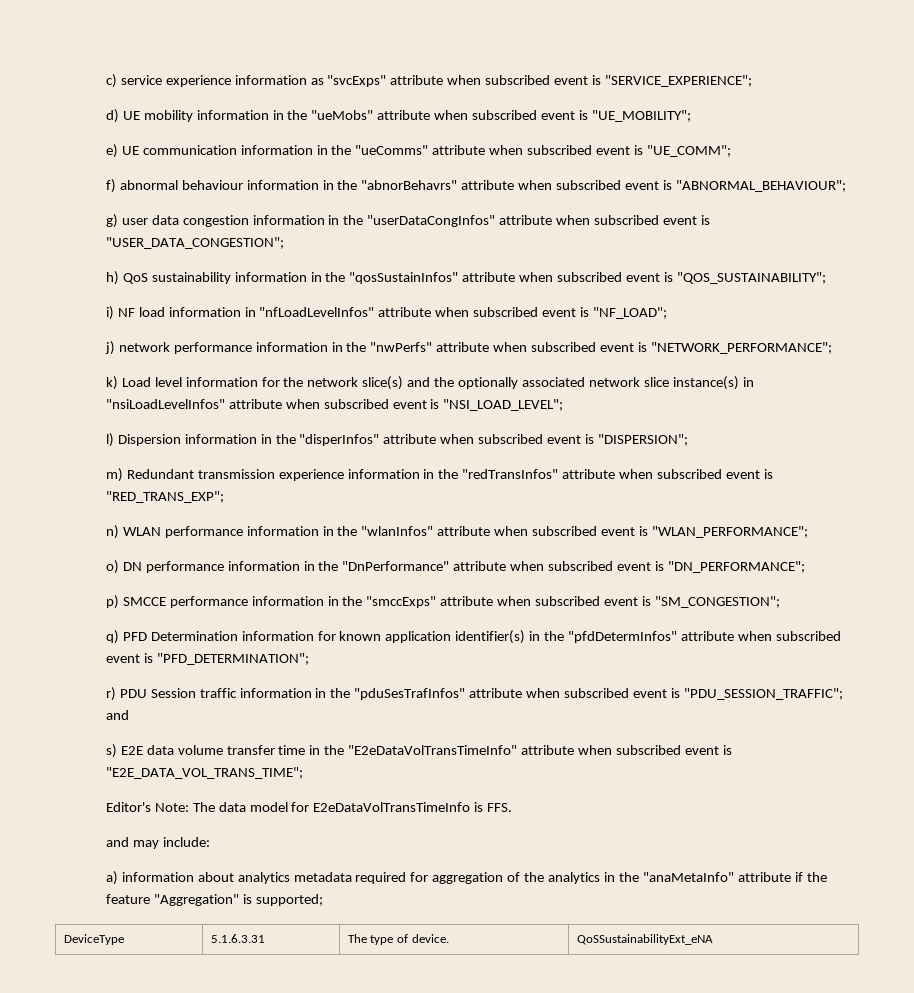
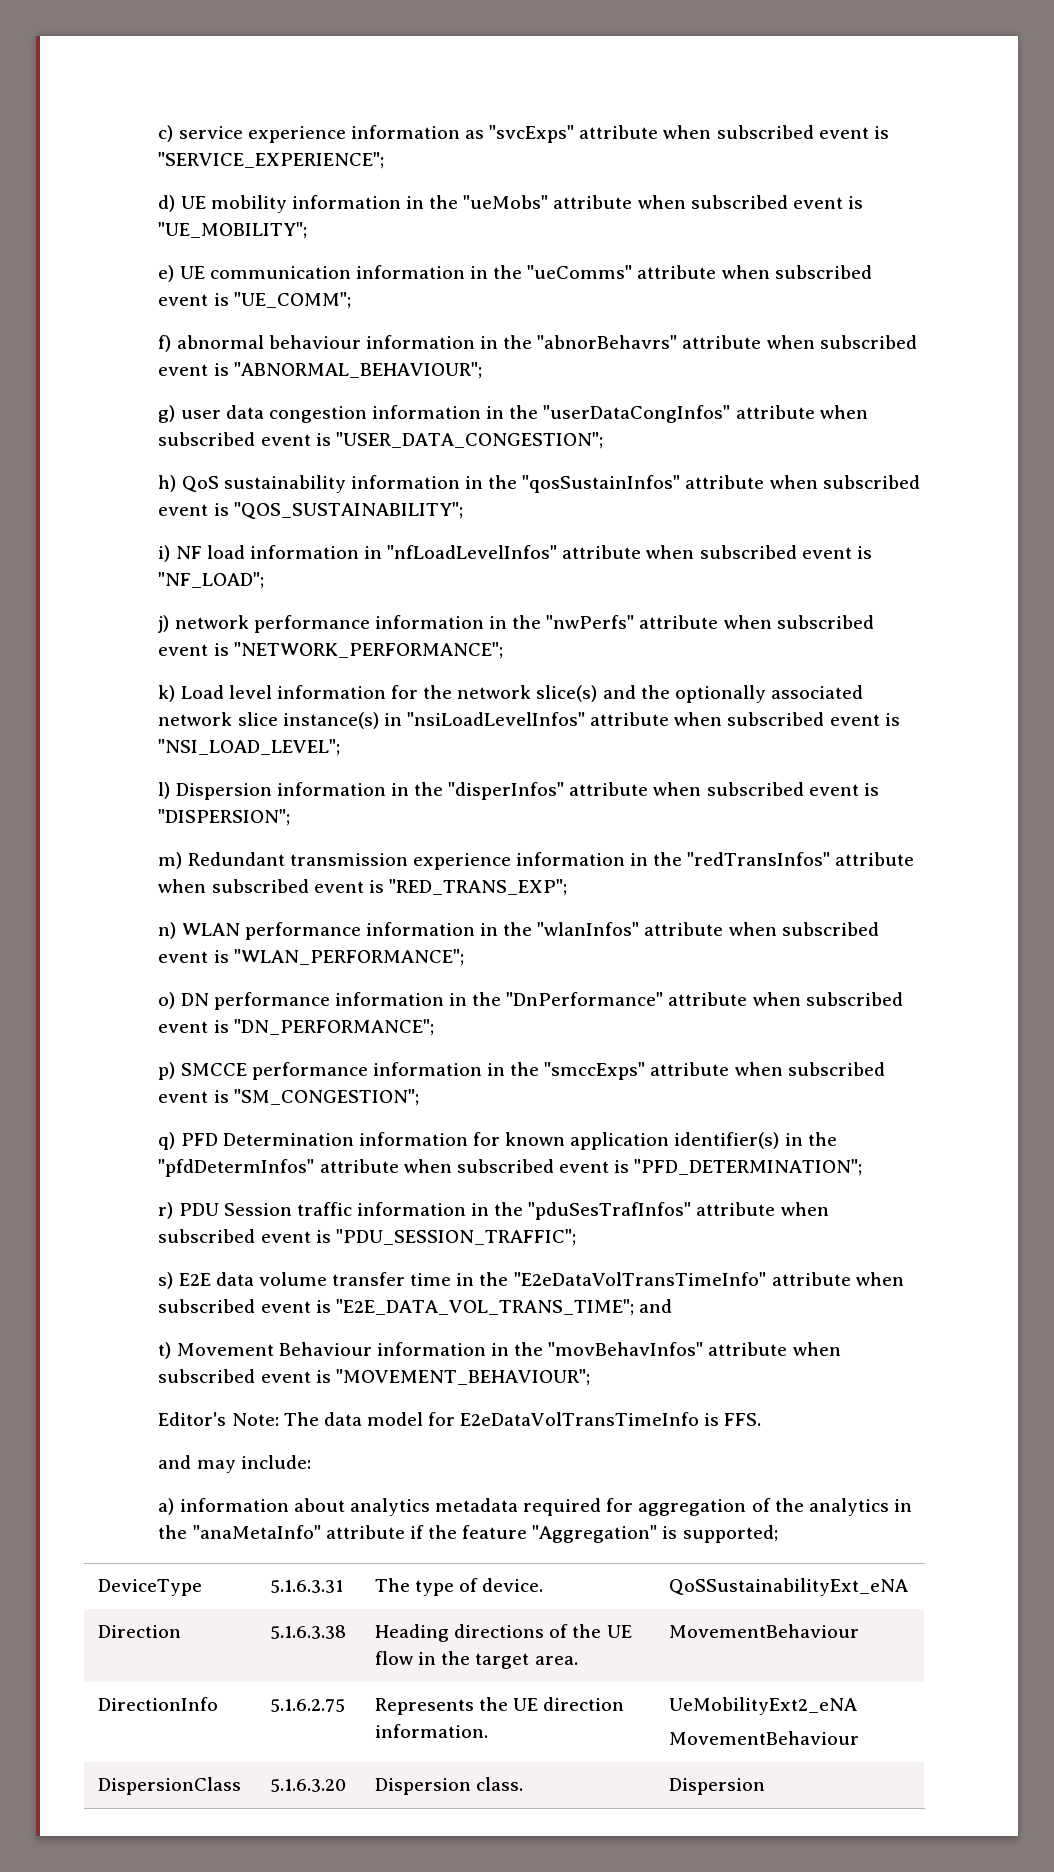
- r) PDU Session traffic information in the "pduSesTrafInfos" attribute when subscribed event is "PDU_SESSION_TRAFFIC"; and
+ r) PDU Session traffic information in the "pduSesTrafInfos" attribute when subscribed event is "PDU_SESSION_TRAFFIC";
- s) E2E data volume transfer time in the "E2eDataVolTransTimeInfo" attribute when subscribed event is "E2E_DATA_VOL_TRANS_TIME";
+ s) E2E data volume transfer time in the "E2eDataVolTransTimeInfo" attribute when subscribed event is "E2E_DATA_VOL_TRANS_TIME"; and
+ t) Movement Behaviour information in the "movBehavInfos" attribute when subscribed event is "MOVEMENT_BEHAVIOUR";
+ Direction | 5.1.6.3.38 | Heading directions of the UE flow in the target area. | MovementBehaviour
+ DirectionInfo | 5.1.6.2.75 | Represents the UE direction information. | UeMobilityExt2_eNA
+ MovementBehaviour
+ DispersionClass | 5.1.6.3.20 | Dispersion class. | Dispersion

